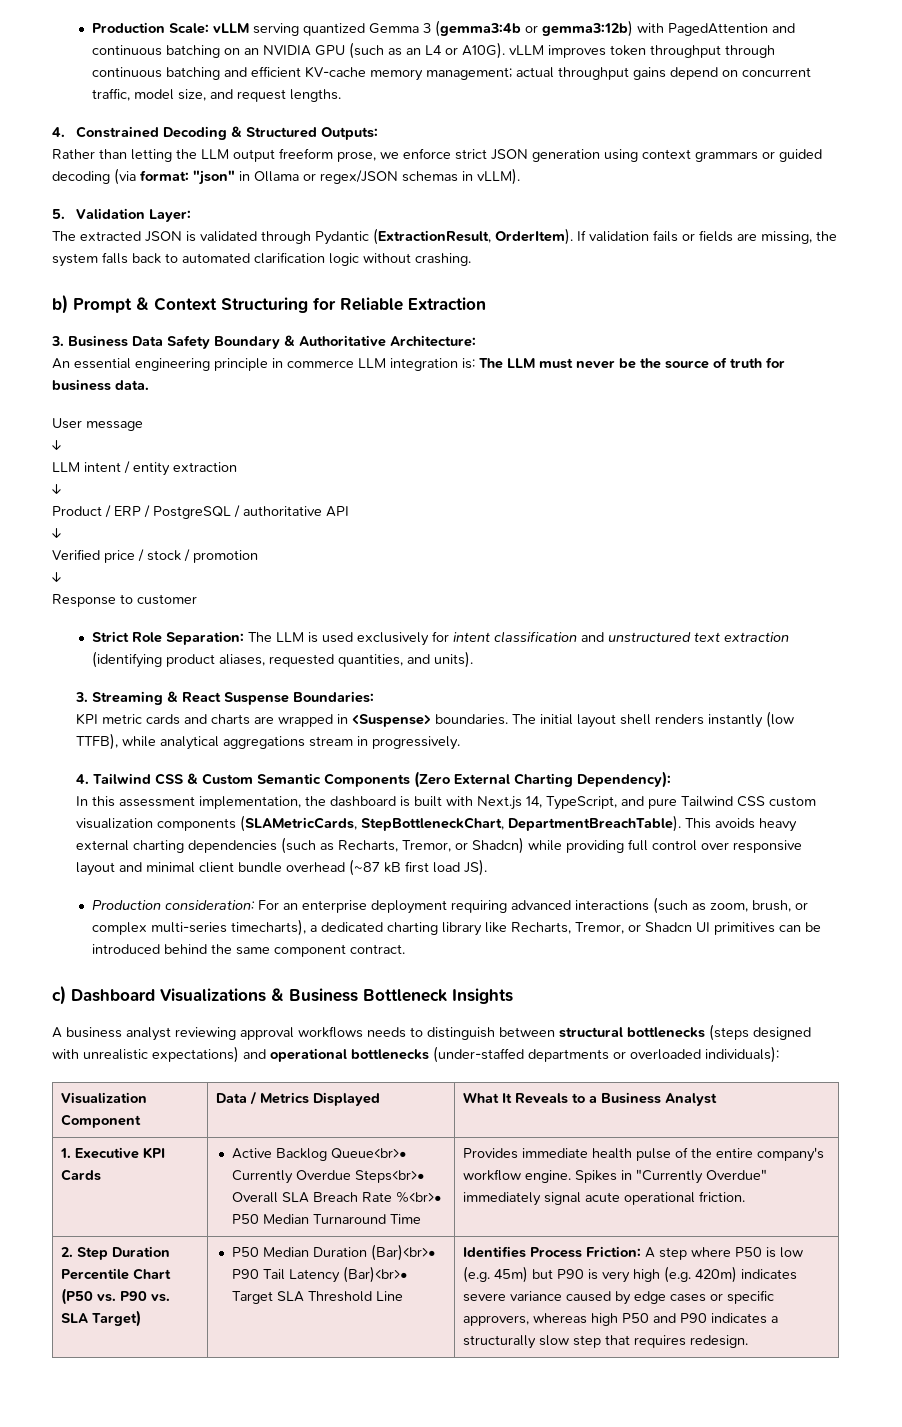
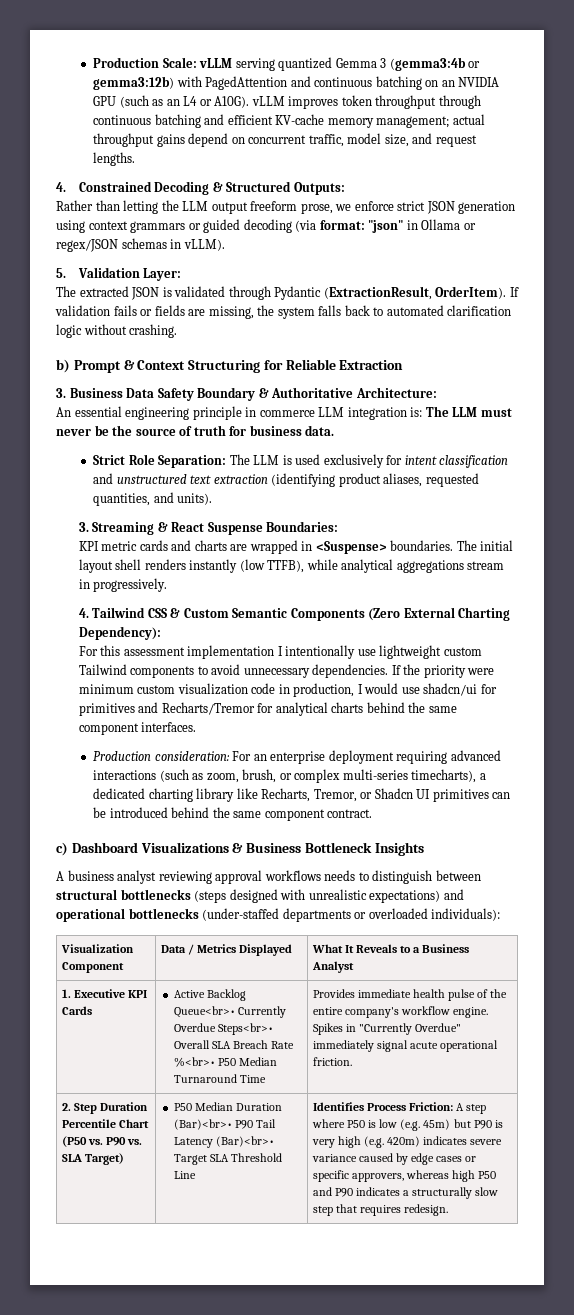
- User message
- ↓
- LLM intent / entity extraction
- ↓
- Product / ERP / PostgreSQL / authoritative API
- ↓
- Verified price / stock / promotion
- ↓
- Response to customer
- In this assessment implementation, the dashboard is built with Next.js 14, TypeScript, and pure Tailwind CSS custom visualization components (SLAMetricCards, StepBottleneckChart, DepartmentBreachTable). This avoids heavy external charting dependencies (such as Recharts, Tremor, or Shadcn) while providing full control over responsive layout and minimal client bundle overhead (~87 kB first load JS).
+ For this assessment implementation I intentionally use lightweight custom Tailwind components to avoid unnecessary dependencies. If the priority were minimum custom visualization code in production, I would use shadcn/ui for primitives and Recharts/Tremor for analytical charts behind the same component interfaces.

